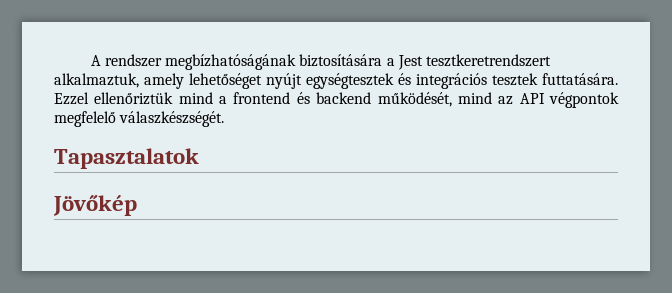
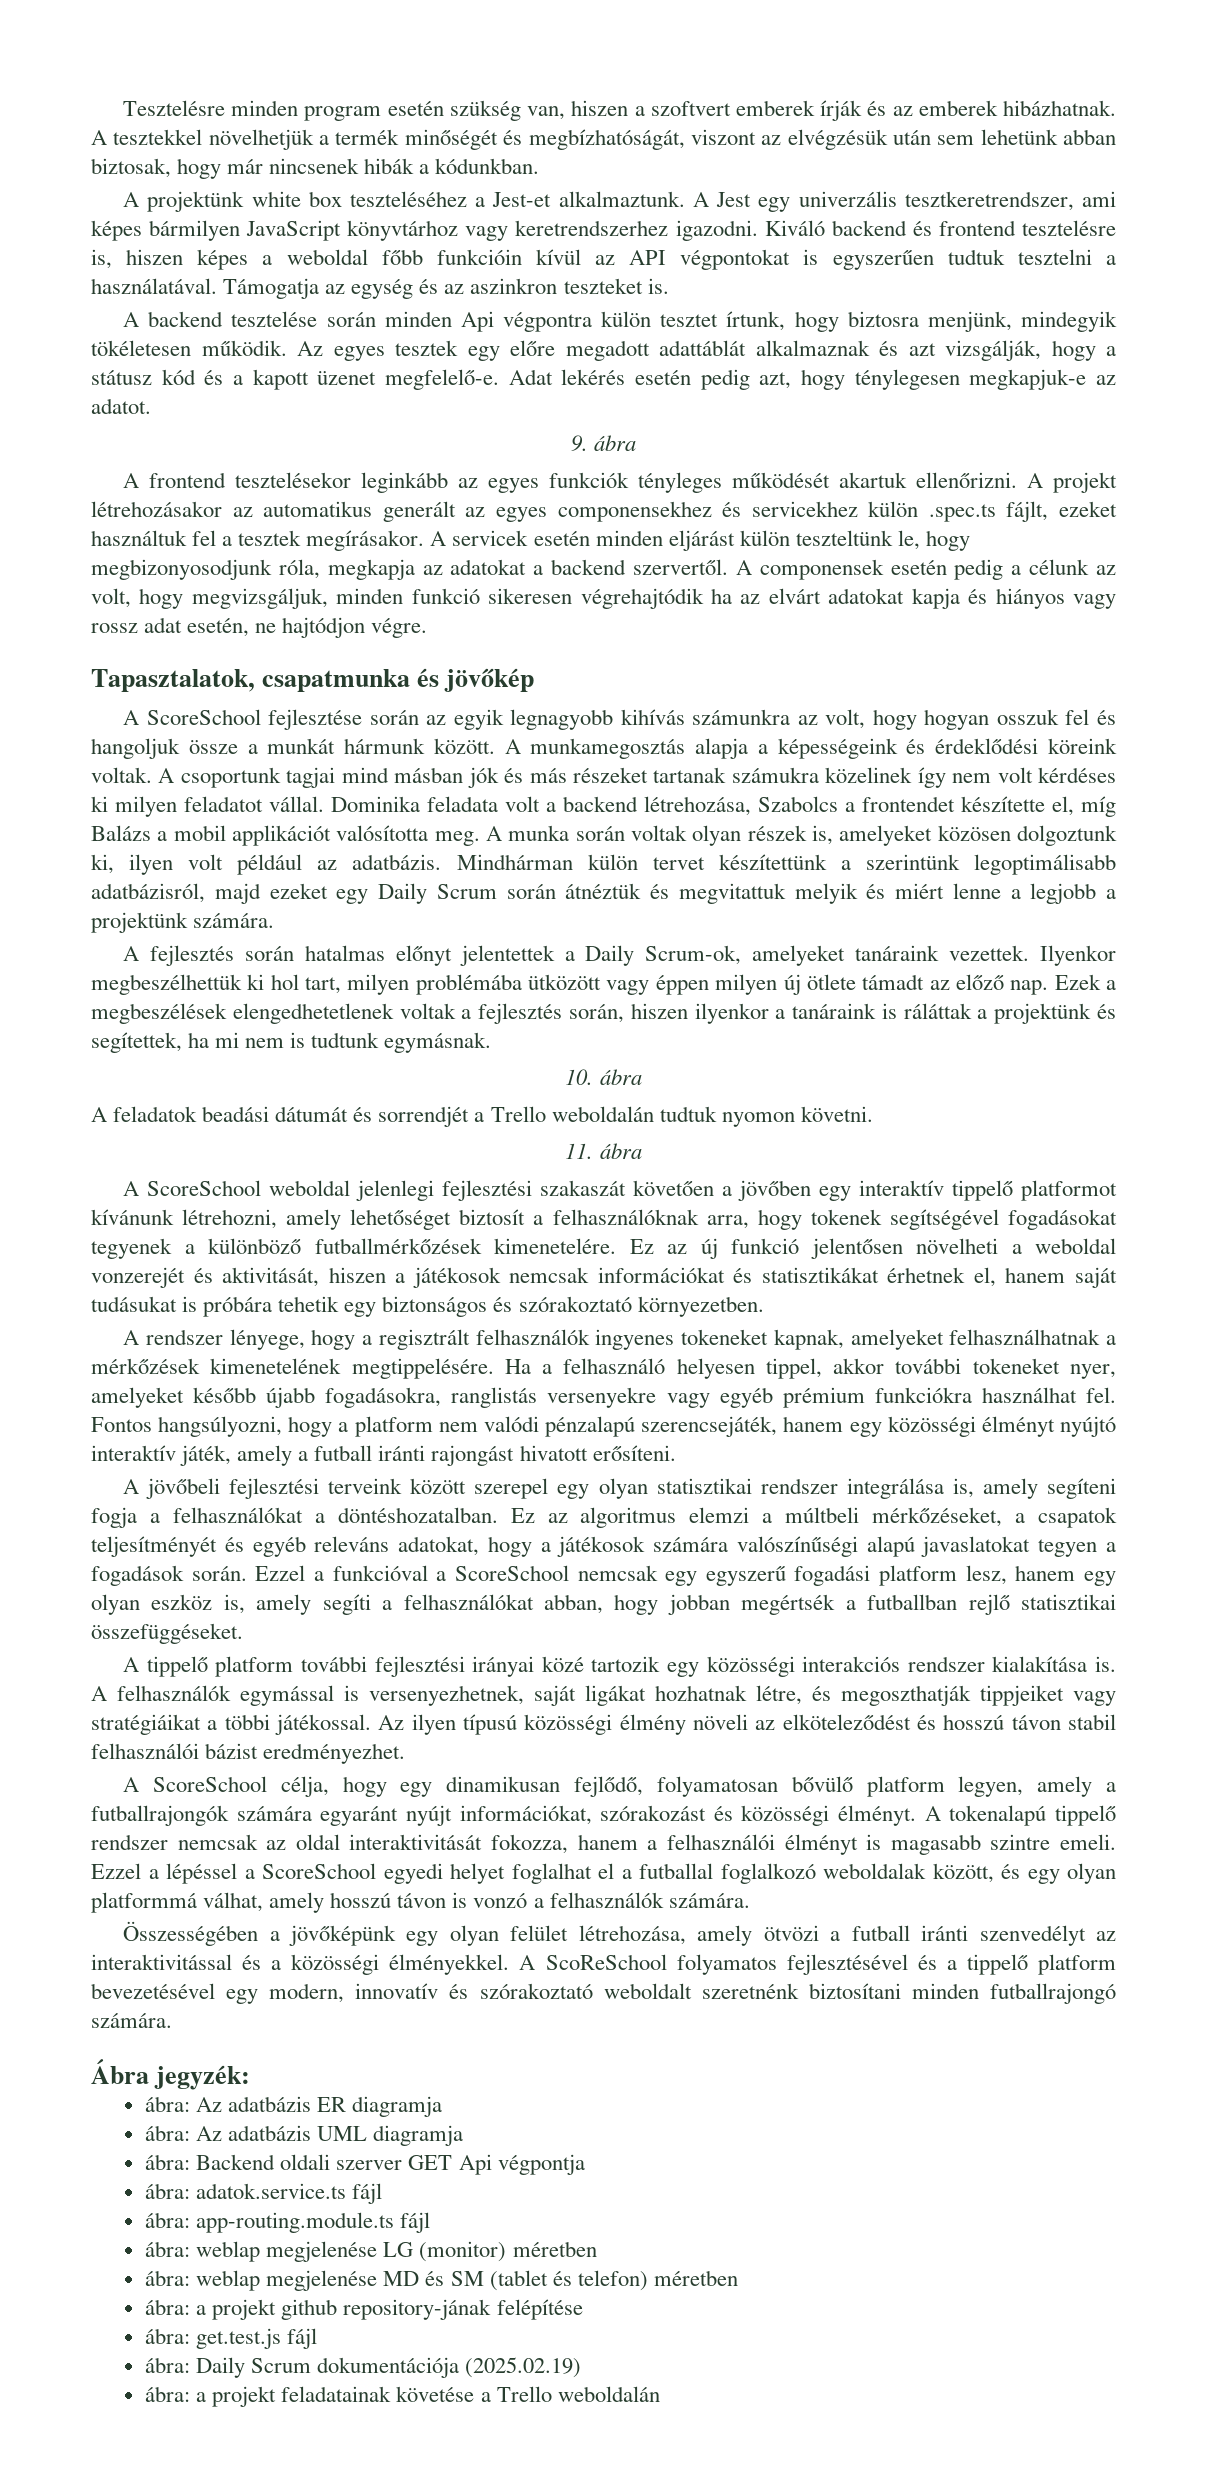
- A rendszer megbízhatóságának biztosítására a Jest tesztkeretrendszert alkalmaztuk, amely lehetőséget nyújt egységtesztek és integrációs tesztek futtatására. Ezzel ellenőriztük mind a frontend és backend működését, mind az API végpontok megfelelő válaszkészségét.
- Tapasztalatok
- Jövőkép
+ Tesztelésre minden program esetén szükség van, hiszen a szoftvert emberek írják és az emberek hibázhatnak. A tesztekkel növelhetjük a termék minőségét és megbízhatóságát, viszont az elvégzésük után sem lehetünk abban biztosak, hogy már nincsenek hibák a kódunkban.
+ A projektünk white box teszteléséhez a Jest-et alkalmaztunk. A Jest egy univerzális tesztkeretrendszer, ami képes bármilyen JavaScript könyvtárhoz vagy keretrendszerhez igazodni. Kiváló backend és frontend tesztelésre is, hiszen képes a weboldal főbb funkcióin kívül az API végpontokat is egyszerűen tudtuk tesztelni a használatával. Támogatja az egység és az aszinkron teszteket is.
+ A backend tesztelése során minden Api végpontra külön tesztet írtunk, hogy biztosra menjünk, mindegyik tökéletesen működik. Az egyes tesztek egy előre megadott adattáblát alkalmaznak és azt vizsgálják, hogy a státusz kód és a kapott üzenet megfelelő-e. Adat lekérés esetén pedig azt, hogy ténylegesen megkapjuk-e az adatot.
+ 9. ábra
+ A frontend tesztelésekor leginkább az egyes funkciók tényleges működését akartuk ellenőrizni. A projekt létrehozásakor az automatikus generált az egyes componensekhez és servicekhez külön .spec.ts fájlt, ezeket használtuk fel a tesztek megírásakor. A servicek esetén minden eljárást külön teszteltünk le, hogy megbizonyosodjunk róla, megkapja az adatokat a backend szervertől. A componensek esetén pedig a célunk az volt, hogy megvizsgáljuk, minden funkció sikeresen végrehajtódik ha az elvárt adatokat kapja és hiányos vagy rossz adat esetén, ne hajtódjon végre.
+ Tapasztalatok, csapatmunka és jövőkép
+ A ScoreSchool fejlesztése során az egyik legnagyobb kihívás számunkra az volt, hogy hogyan osszuk fel és hangoljuk össze a munkát hármunk között. A munkamegosztás alapja a képességeink és érdeklődési köreink voltak. A csoportunk tagjai mind másban jók és más részeket tartanak számukra közelinek így nem volt kérdéses ki milyen feladatot vállal. Dominika feladata volt a backend létrehozása, Szabolcs a frontendet készítette el, míg Balázs a mobil applikációt valósította meg. A munka során voltak olyan részek is, amelyeket közösen dolgoztunk ki, ilyen volt például az adatbázis. Mindhárman külön tervet készítettünk a szerintünk legoptimálisabb adatbázisról, majd ezeket egy Daily Scrum során átnéztük és megvitattuk melyik és miért lenne a legjobb a projektünk számára.
+ A fejlesztés során hatalmas előnyt jelentettek a Daily Scrum-ok, amelyeket tanáraink vezettek. Ilyenkor megbeszélhettük ki hol tart, milyen problémába ütközött vagy éppen milyen új ötlete támadt az előző nap. Ezek a megbeszélések elengedhetetlenek voltak a fejlesztés során, hiszen ilyenkor a tanáraink is ráláttak a projektünk és segítettek, ha mi nem is tudtunk egymásnak.
+ 10. ábra
+ A feladatok beadási dátumát és sorrendjét a Trello weboldalán tudtuk nyomon követni.
+ 11. ábra
+ A ScoreSchool weboldal jelenlegi fejlesztési szakaszát követően a jövőben egy interaktív tippelő platformot kívánunk létrehozni, amely lehetőséget biztosít a felhasználóknak arra, hogy tokenek segítségével fogadásokat tegyenek a különböző futballmérkőzések kimenetelére. Ez az új funkció jelentősen növelheti a weboldal vonzerejét és aktivitását, hiszen a játékosok nemcsak információkat és statisztikákat érhetnek el, hanem saját tudásukat is próbára tehetik egy biztonságos és szórakoztató környezetben.
+ A rendszer lényege, hogy a regisztrált felhasználók ingyenes tokeneket kapnak, amelyeket felhasználhatnak a mérkőzések kimenetelének megtippelésére. Ha a felhasználó helyesen tippel, akkor további tokeneket nyer, amelyeket később újabb fogadásokra, ranglistás versenyekre vagy egyéb prémium funkciókra használhat fel. Fontos hangsúlyozni, hogy a platform nem valódi pénzalapú szerencsejáték, hanem egy közösségi élményt nyújtó interaktív játék, amely a futball iránti rajongást hivatott erősíteni.
+ A jövőbeli fejlesztési terveink között szerepel egy olyan statisztikai rendszer integrálása is, amely segíteni fogja a felhasználókat a döntéshozatalban. Ez az algoritmus elemzi a múltbeli mérkőzéseket, a csapatok teljesítményét és egyéb releváns adatokat, hogy a játékosok számára valószínűségi alapú javaslatokat tegyen a fogadások során. Ezzel a funkcióval a ScoreSchool nemcsak egy egyszerű fogadási platform lesz, hanem egy olyan eszköz is, amely segíti a felhasználókat abban, hogy jobban megértsék a futballban rejlő statisztikai összefüggéseket.
+ A tippelő platform további fejlesztési irányai közé tartozik egy közösségi interakciós rendszer kialakítása is. A felhasználók egymással is versenyezhetnek, saját ligákat hozhatnak létre, és megoszthatják tippjeiket vagy stratégiáikat a többi játékossal. Az ilyen típusú közösségi élmény növeli az elköteleződést és hosszú távon stabil felhasználói bázist eredményezhet.
+ A ScoreSchool célja, hogy egy dinamikusan fejlődő, folyamatosan bővülő platform legyen, amely a futballrajongók számára egyaránt nyújt információkat, szórakozást és közösségi élményt. A tokenalapú tippelő rendszer nemcsak az oldal interaktivitását fokozza, hanem a felhasználói élményt is magasabb szintre emeli. Ezzel a lépéssel a ScoreSchool egyedi helyet foglalhat el a futballal foglalkozó weboldalak között, és egy olyan platformmá válhat, amely hosszú távon is vonzó a felhasználók számára.
+ Összességében a jövőképünk egy olyan felület létrehozása, amely ötvözi a futball iránti szenvedélyt az interaktivitással és a közösségi élményekkel. A ScoReSchool folyamatos fejlesztésével és a tippelő platform bevezetésével egy modern, innovatív és szórakoztató weboldalt szeretnénk biztosítani minden futballrajongó számára.
+ Ábra jegyzék:
+ ábra: Az adatbázis ER diagramja
+ ábra: Az adatbázis UML diagramja
+ ábra: Backend oldali szerver GET Api végpontja
+ ábra: adatok.service.ts fájl
+ ábra: app-routing.module.ts fájl
+ ábra: weblap megjelenése LG (monitor) méretben
+ ábra: weblap megjelenése MD és SM (tablet és telefon) méretben
+ ábra: a projekt github repository-jának felépítése
+ ábra: get.test.js fájl
+ ábra: Daily Scrum dokumentációja (2025.02.19)
+ ábra: a projekt feladatainak követése a Trello weboldalán

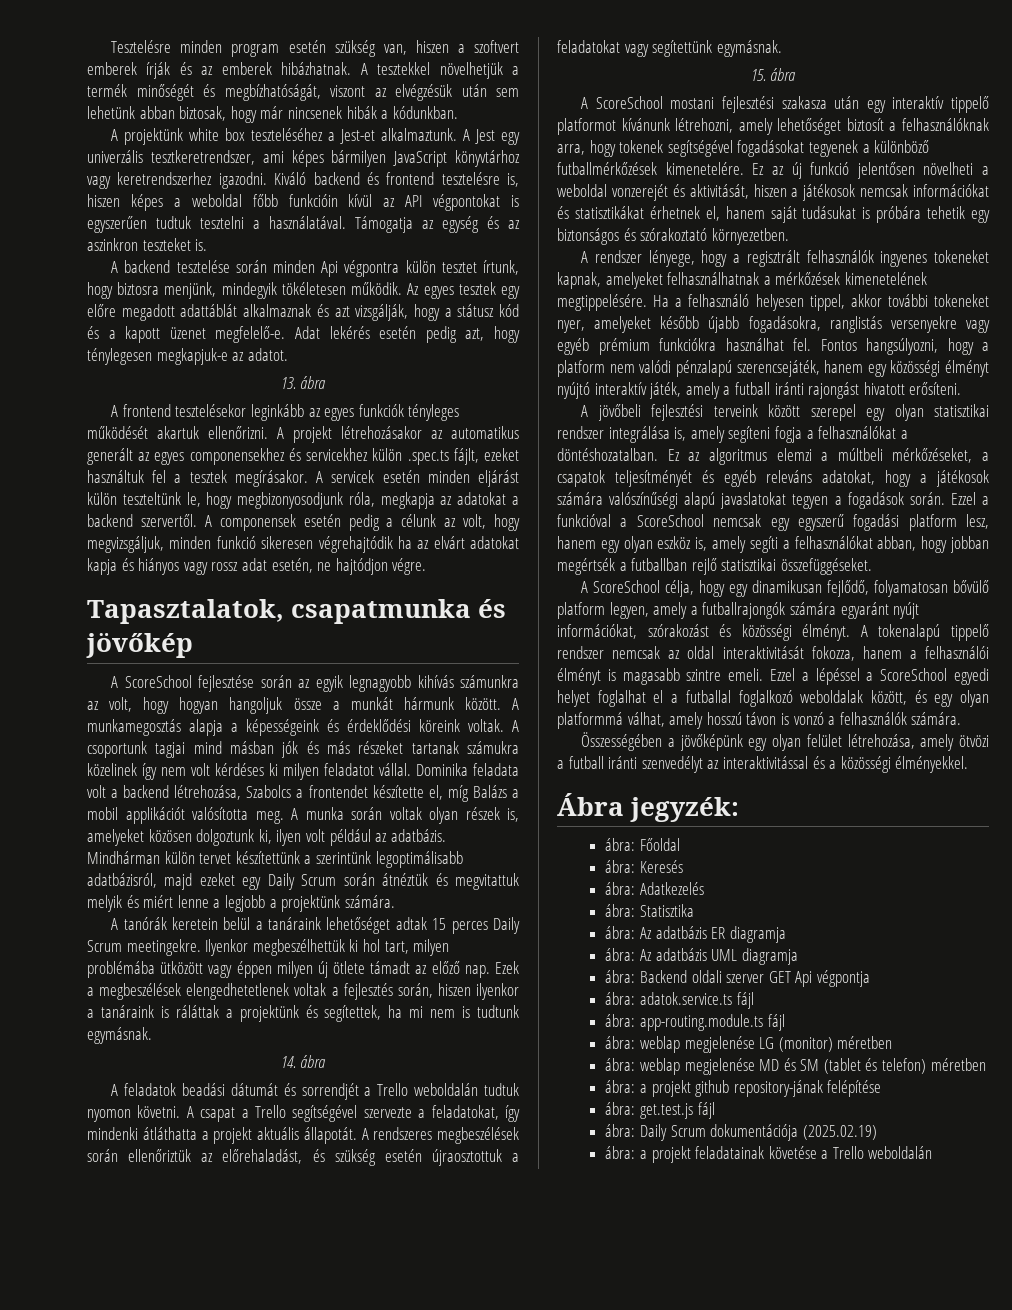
- 9. ábra
+ 13. ábra
- A ScoreSchool fejlesztése során az egyik legnagyobb kihívás számunkra az volt, hogy hogyan osszuk fel és hangoljuk össze a munkát hármunk között.
+ A ScoreSchool fejlesztése során az egyik legnagyobb kihívás számunkra az volt, hogy hogyan hangoljuk össze a munkát hármunk között.
- A fejlesztés során hatalmas előnyt jelentettek a Daily Scrum-ok, amelyeket tanáraink vezettek.
+ A tanórák keretein belül a tanáraink lehetőséget adtak 15 perces Daily Scrum meetingekre.
- 10. ábra
+ 14. ábra
- A feladatok beadási dátumát és sorrendjét a Trello weboldalán tudtuk nyomon követni.
- 11. ábra
- A ScoreSchool weboldal jelenlegi fejlesztési szakaszát követően a jövőben egy interaktív tippelő platformot kívánunk létrehozni, amely lehetőséget biztosít a felhasználóknak arra, hogy tokenek segítségével fogadásokat tegyenek a különböző futballmérkőzések kimenetelére.
+ A feladatok beadási dátumát és sorrendjét a Trello weboldalán tudtuk nyomon követni. A csapat a Trello segítségével szervezte a feladatokat, így mindenki átláthatta a projekt aktuális állapotát. A rendszeres megbeszélések során ellenőriztük az előrehaladást, és szükség esetén újraosztottuk a feladatokat vagy segítettünk egymásnak.
+ 15. ábra
+ A ScoreSchool mostani fejlesztési szakasza után egy interaktív tippelő platformot kívánunk létrehozni, amely lehetőséget biztosít a felhasználóknak arra, hogy tokenek segítségével fogadásokat tegyenek a különböző futballmérkőzések kimenetelére.
- A tippelő platform további fejlesztési irányai közé tartozik egy közösségi interakciós rendszer kialakítása is. A felhasználók egymással is versenyezhetnek, saját ligákat hozhatnak létre, és megoszthatják tippjeiket vagy stratégiáikat a többi játékossal. Az ilyen típusú közösségi élmény növeli az elköteleződést és hosszú távon stabil felhasználói bázist eredményezhet.
- Összességében a jövőképünk egy olyan felület létrehozása, amely ötvözi a futball iránti szenvedélyt az interaktivitással és a közösségi élményekkel. A ScoReSchool folyamatos fejlesztésével és a tippelő platform bevezetésével egy modern, innovatív és szórakoztató weboldalt szeretnénk biztosítani minden futballrajongó számára.
+ Összességében a jövőképünk egy olyan felület létrehozása, amely ötvözi a futball iránti szenvedélyt az interaktivitással és a közösségi élményekkel.
  Ábra jegyzék:
+ ábra: Főoldal
+ ábra: Keresés
+ ábra: Adatkezelés
+ ábra: Statisztika

